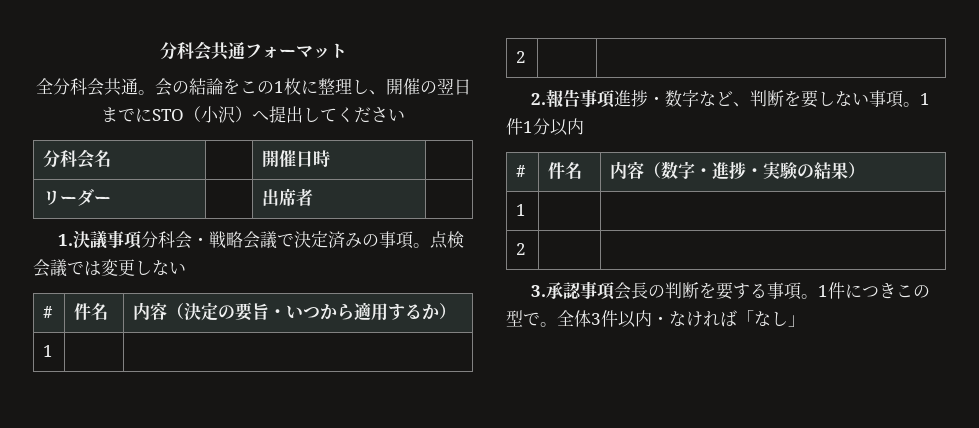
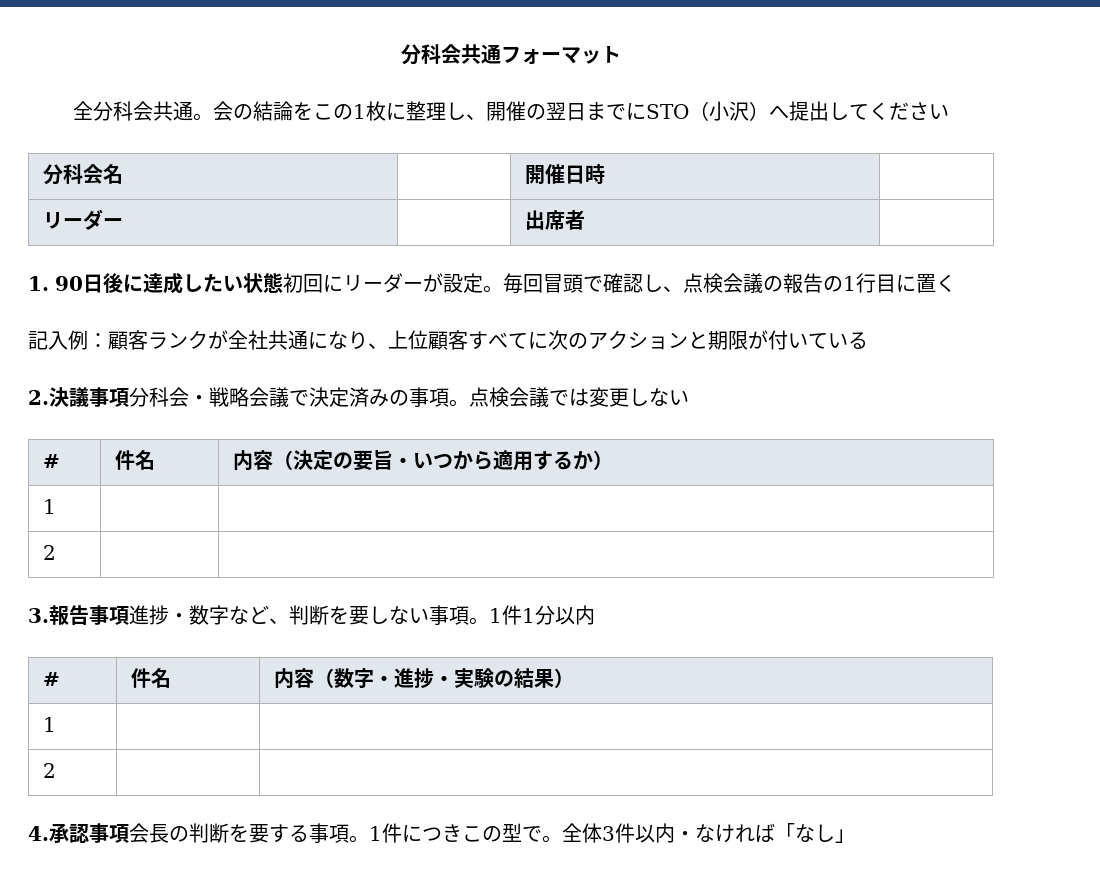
- 1.決議事項分科会・戦略会議で決定済みの事項。
+ 1. 90日後に達成したい状態初回にリーダーが設定。毎回冒頭で確認し、点検会議の報告の1行目に置く
+ 記入例：顧客ランクが全社共通になり、上位顧客すべてに次のアクションと期限が付いている
+ 2.決議事項分科会・戦略会議で決定済みの事項。
- 2.報告事項進捗・数字など、判断を要しない事項。
+ 3.報告事項進捗・数字など、判断を要しない事項。
- 3.承認事項会長の判断を要する事項。
+ 4.承認事項会長の判断を要する事項。

